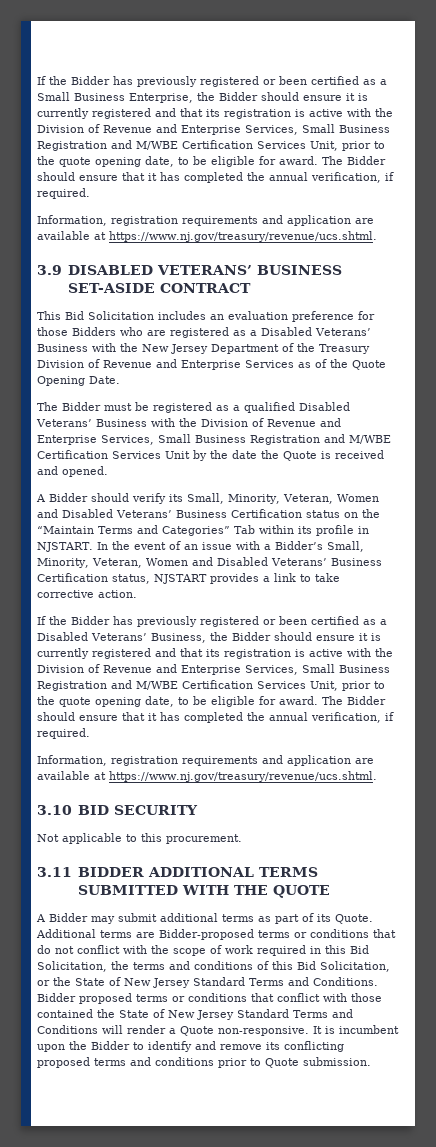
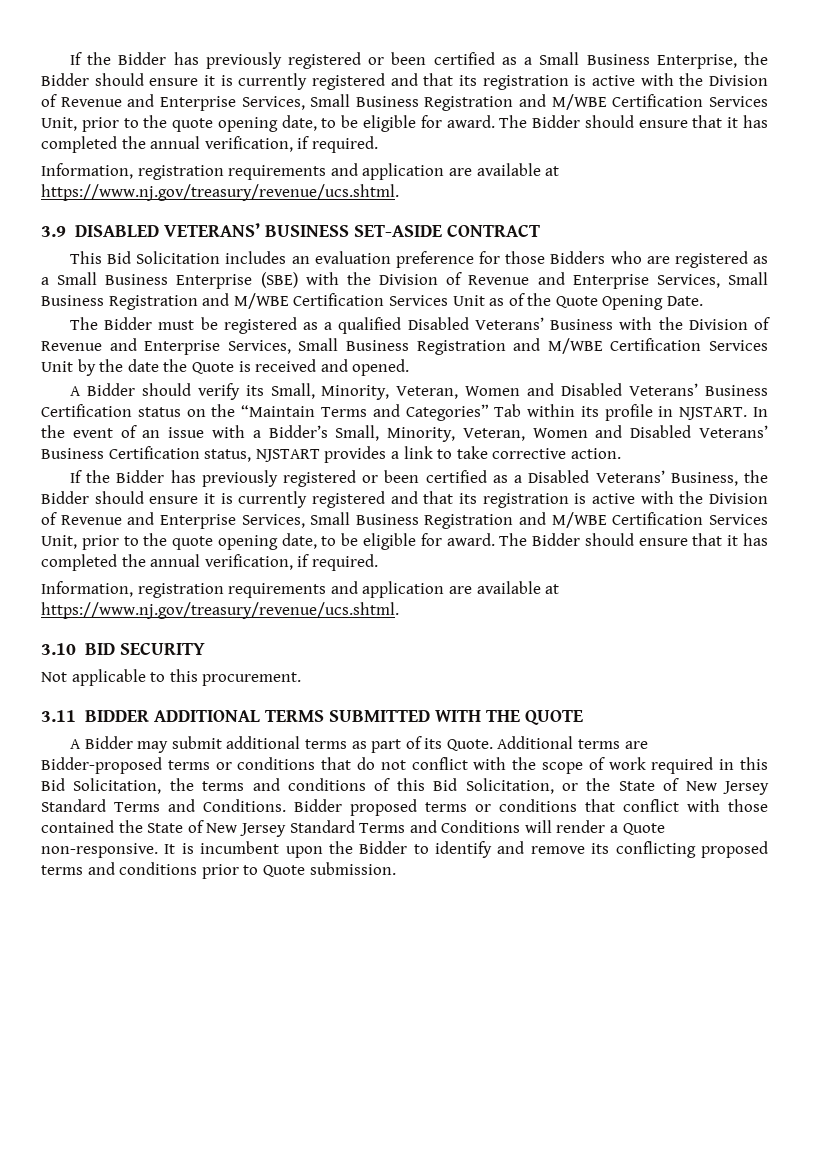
- This Bid Solicitation includes an evaluation preference for those Bidders who are registered as a Disabled Veterans’ Business with the New Jersey Department of the Treasury Division of Revenue and Enterprise Services as of the Quote Opening Date.
+ This Bid Solicitation includes an evaluation preference for those Bidders who are registered as a Small Business Enterprise (SBE) with the Division of Revenue and Enterprise Services, Small Business Registration and M/WBE Certification Services Unit as of the Quote Opening Date.

